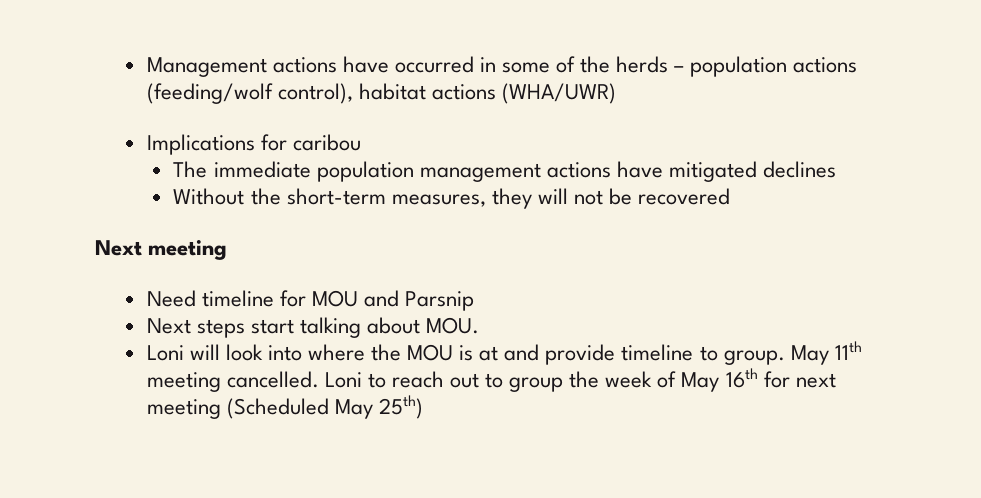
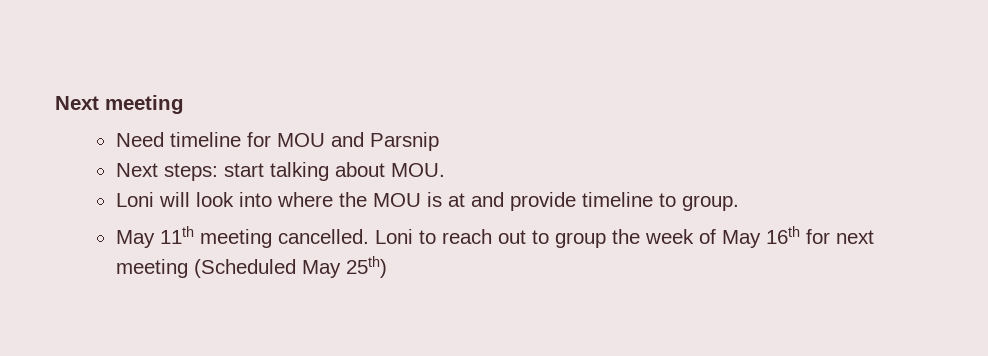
- Management actions have occurred in some of the herds – population actions (feeding/wolf control), habitat actions (WHA/UWR)
- Implications for caribou
- The immediate population management actions have mitigated declines
- Without the short-term measures, they will not be recovered
- Next steps start talking about MOU.
+ Next steps: start talking about MOU.
- Loni will look into where the MOU is at and provide timeline to group. May 11th meeting cancelled.
+ Loni will look into where the MOU is at and provide timeline to group.
+ May 11th meeting cancelled.

